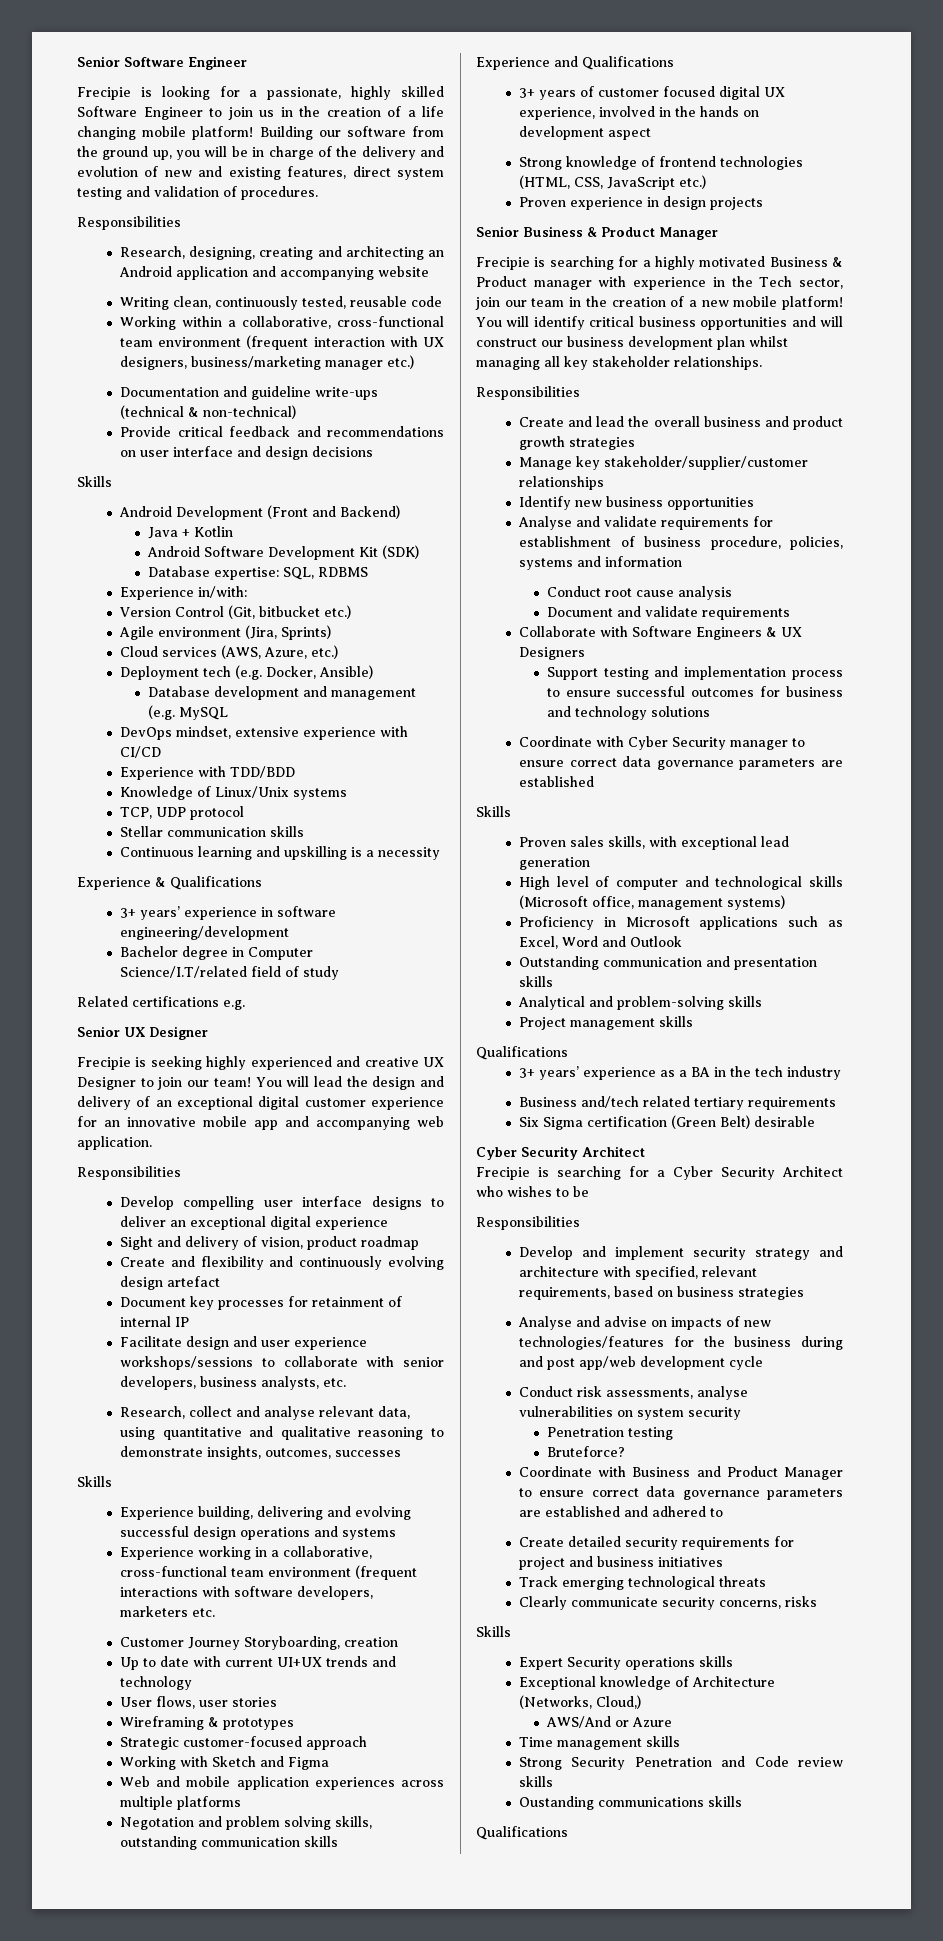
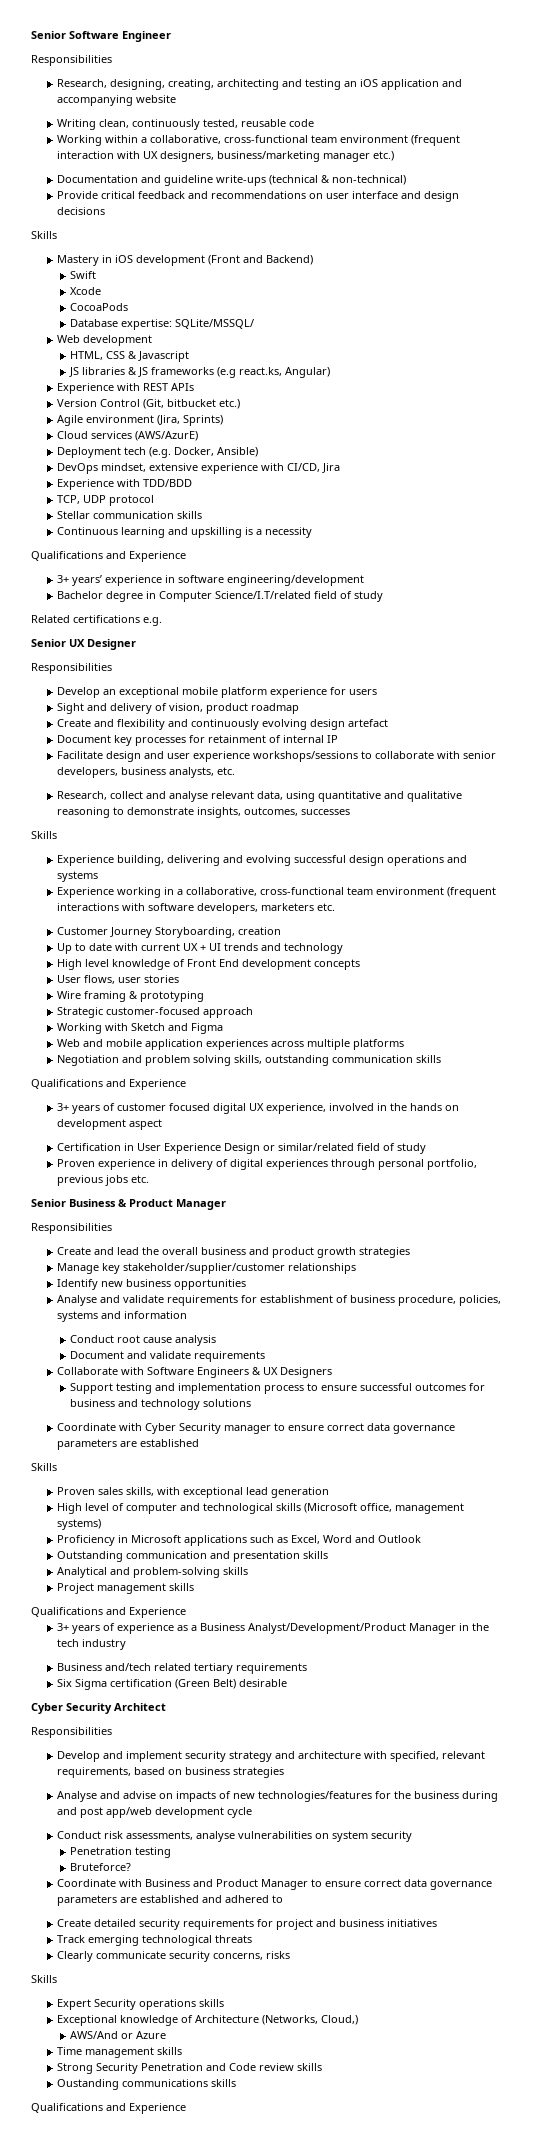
  Senior Software Engineer
- Frecipie is looking for a passionate, highly skilled Software Engineer to join us in the creation of a life changing mobile platform! Building our software from the ground up, you will be in charge of the delivery and evolution of new and existing features, direct system testing and validation of procedures.
  Responsibilities
- Research, designing, creating and architecting an Android application and accompanying website
+ Research, designing, creating, architecting and testing an iOS application and accompanying website
- Android Development (Front and Backend)
+ Mastery in iOS development (Front and Backend)
- Java + Kotlin
- Android Software Development Kit (SDK)
- Database expertise: SQL, RDBMS
- Experience in/with:
+ Swift
+ Xcode
+ CocoaPods
+ Database expertise: SQLite/MSSQL/
+ Web development
+ HTML, CSS & Javascript
+ JS libraries & JS frameworks (e.g react.ks, Angular)
+ Experience with REST APIs
- Cloud services (AWS, Azure, etc.)
+ Cloud services (AWS/AzurE)
- Database development and management (e.g. MySQL
- DevOps mindset, extensive experience with CI/CD
+ DevOps mindset, extensive experience with CI/CD, Jira
- Knowledge of Linux/Unix systems
  Continuous learning and upskilling is a necessity
- Experience & Qualifications
+ Qualifications and Experience
  Senior UX Designer
- Frecipie is seeking highly experienced and creative UX Designer to join our team! You will lead the design and delivery of an exceptional digital customer experience for an innovative mobile app and accompanying web application.
  Responsibilities
- Develop compelling user interface designs to deliver an exceptional digital experience
+ Develop an exceptional mobile platform experience for users
- Up to date with current UI+UX trends and technology
+ Up to date with current UX + UI trends and technology
+ High level knowledge of Front End development concepts
- Wireframing & prototypes
+ Wire framing & prototyping
- Negotation and problem solving skills, outstanding communication skills
- Experience and Qualifications
+ Negotiation and problem solving skills, outstanding communication skills
+ Qualifications and Experience
- Strong knowledge of frontend technologies (HTML, CSS, JavaScript etc.)
- Proven experience in design projects
+ Certification in User Experience Design or similar/related field of study
+ Proven experience in delivery of digital experiences through personal portfolio, previous jobs etc.
- Frecipie is searching for a highly motivated Business & Product manager with experience in the Tech sector, join our team in the creation of a new mobile platform! You will identify critical business opportunities and will construct our business development plan whilst managing all key stakeholder relationships.
  Project management skills
- Qualifications
- 3+ years’ experience as a BA in the tech industry
+ Qualifications and Experience
+ 3+ years of experience as a Business Analyst/Development/Product Manager in the tech industry
- Frecipie is searching for a Cyber Security Architect who wishes to be
  Oustanding communications skills
- Qualifications
+ Qualifications and Experience

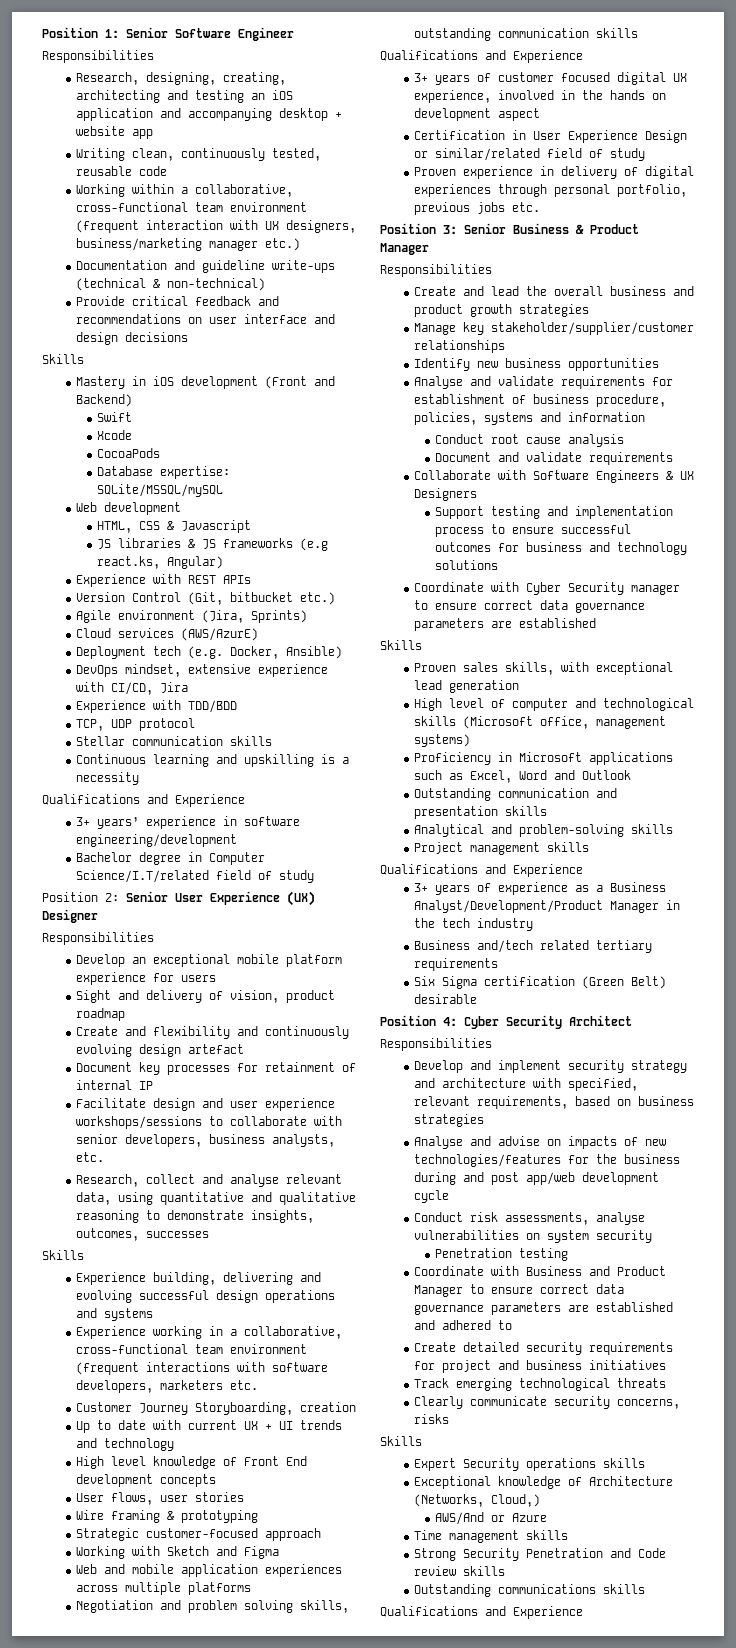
- Senior Software Engineer
+ Position 1: Senior Software Engineer
- Research, designing, creating, architecting and testing an iOS application and accompanying website
+ Research, designing, creating, architecting and testing an iOS application and accompanying desktop + website app
- Database expertise: SQLite/MSSQL/
+ Database expertise: SQLite/MSSQL/mySQL
- Related certifications e.g.
- Senior UX Designer
+ Position 2: Senior User Experience (UX) Designer
- Senior Business & Product Manager
+ Position 3: Senior Business & Product Manager
- Cyber Security Architect
+ Position 4: Cyber Security Architect
- Bruteforce?
- Oustanding communications skills
+ Outstanding communications skills

